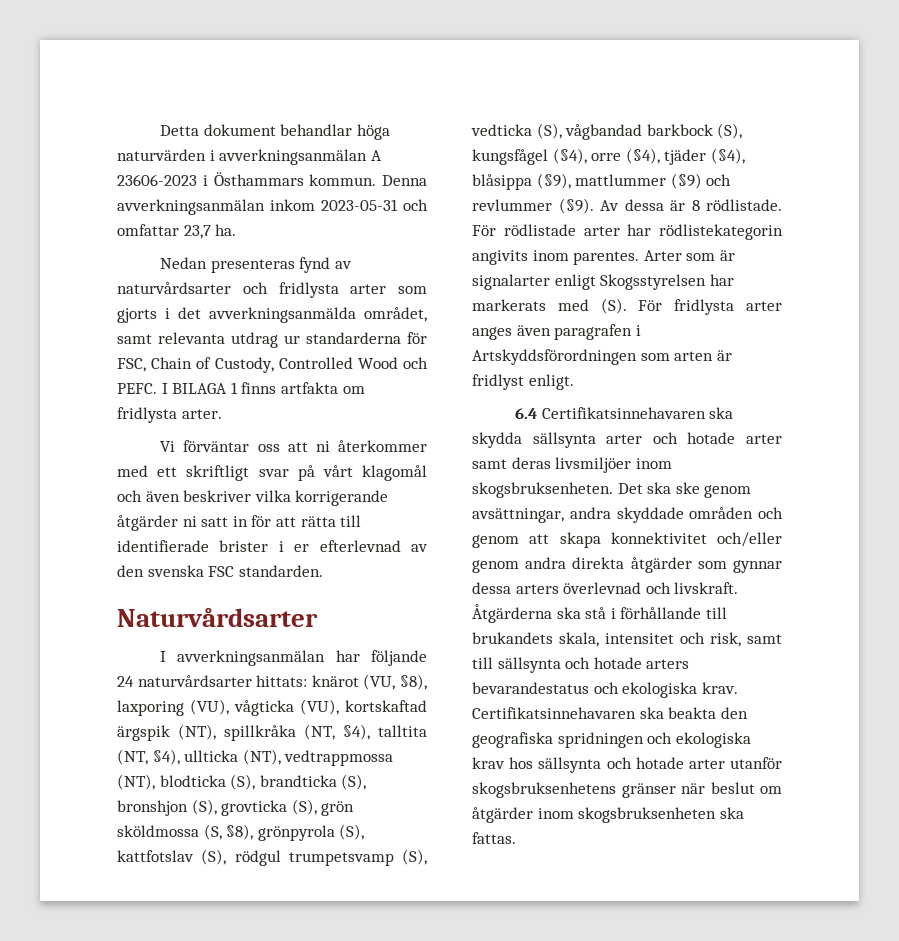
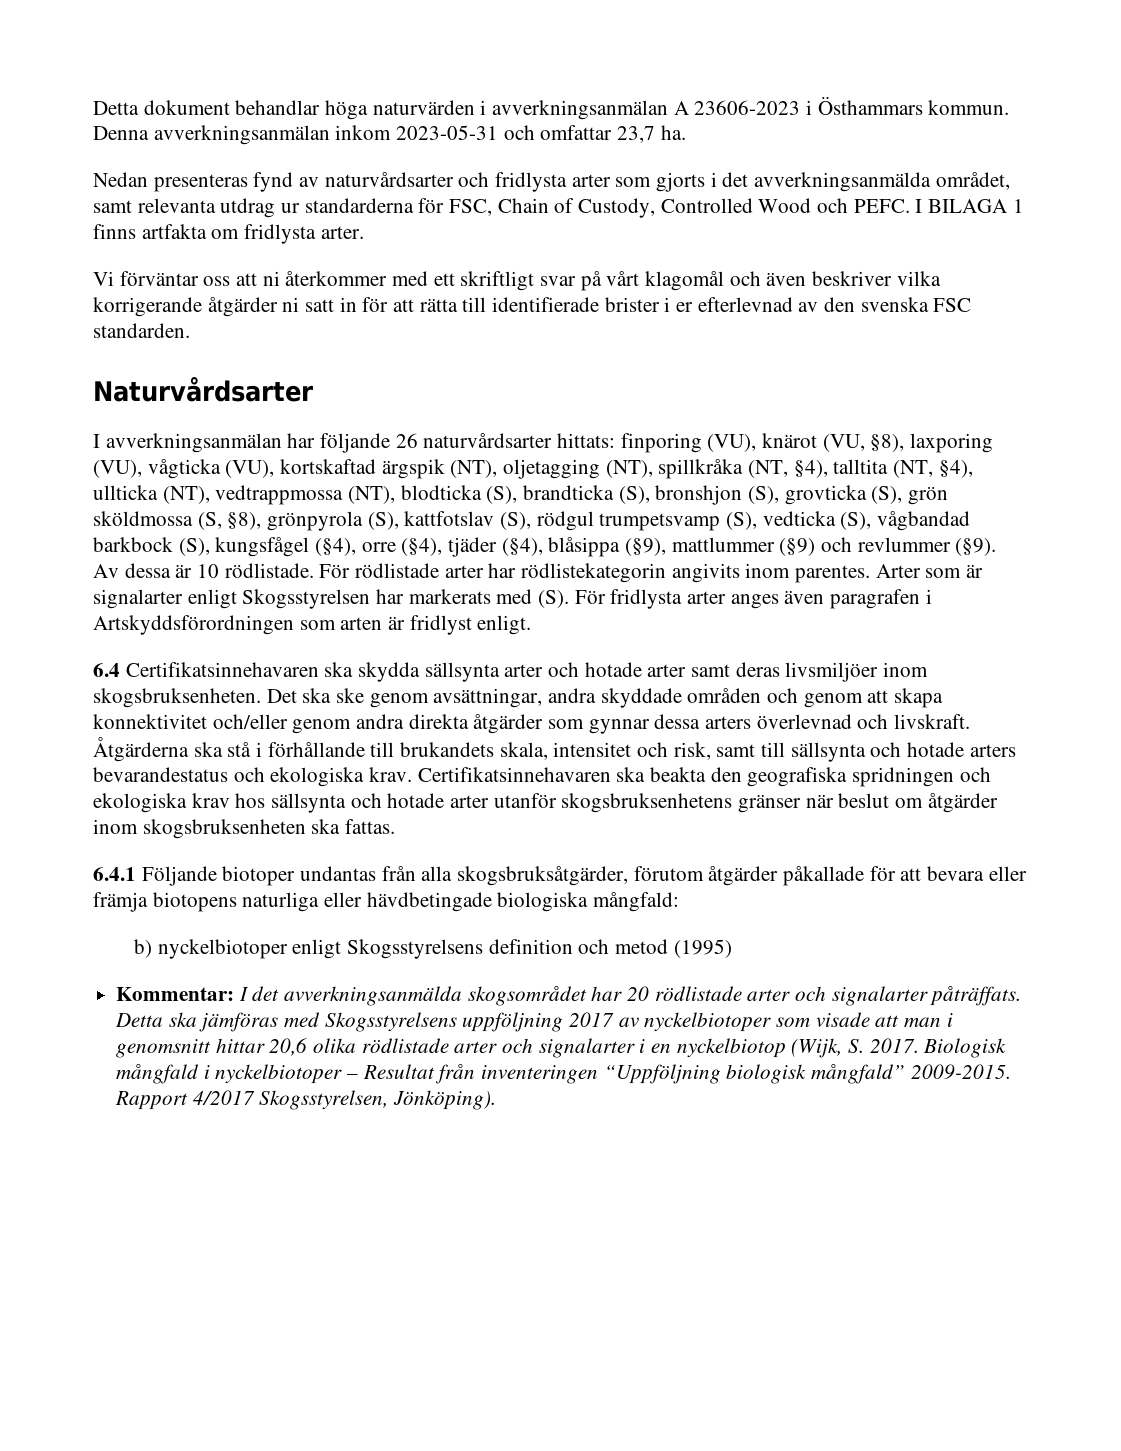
- I avverkningsanmälan har följande 24 naturvårdsarter hittats:
+ I avverkningsanmälan har följande 26 naturvårdsarter hittats:
- knärot (VU, §8), laxporing (VU), vågticka (VU), kortskaftad ärgspik (NT), spillkråka (NT, §4), talltita (NT, §4), ullticka (NT), vedtrappmossa (NT), blodticka (S), brandticka (S), bronshjon (S), grovticka (S), grön sköldmossa (S, §8), grönpyrola (S), kattfotslav (S), rödgul trumpetsvamp (S), vedticka (S), vågbandad barkbock (S), kungsfågel (§4), orre (§4), tjäder (§4), blåsippa (§9), mattlummer (§9) och revlummer (§9).
+ finporing (VU), knärot (VU, §8), laxporing (VU), vågticka (VU), kortskaftad ärgspik (NT), oljetagging (NT), spillkråka (NT, §4), talltita (NT, §4), ullticka (NT), vedtrappmossa (NT), blodticka (S), brandticka (S), bronshjon (S), grovticka (S), grön sköldmossa (S, §8), grönpyrola (S), kattfotslav (S), rödgul trumpetsvamp (S), vedticka (S), vågbandad barkbock (S), kungsfågel (§4), orre (§4), tjäder (§4), blåsippa (§9), mattlummer (§9) och revlummer (§9).
- Av dessa är 8 rödlistade.
+ Av dessa är 10 rödlistade.
+ 6.4.1 Följande biotoper undantas från alla skogsbruksåtgärder, förutom åtgärder påkallade för att bevara eller främja biotopens naturliga eller hävdbetingade biologiska mångfald:
+ b) nyckelbiotoper enligt Skogsstyrelsens definition och metod (1995)
+ Kommentar: I det avverkningsanmälda skogsområdet har 20 rödlistade arter och signalarter påträffats. Detta ska jämföras med Skogsstyrelsens uppföljning 2017 av nyckelbiotoper som visade att man i genomsnitt hittar 20,6 olika rödlistade arter och signalarter i en nyckelbiotop (Wijk, S. 2017. Biologisk mångfald i nyckelbiotoper – Resultat från inventeringen “Uppföljning biologisk mångfald” 2009-2015. Rapport 4/2017 Skogsstyrelsen, Jönköping).

